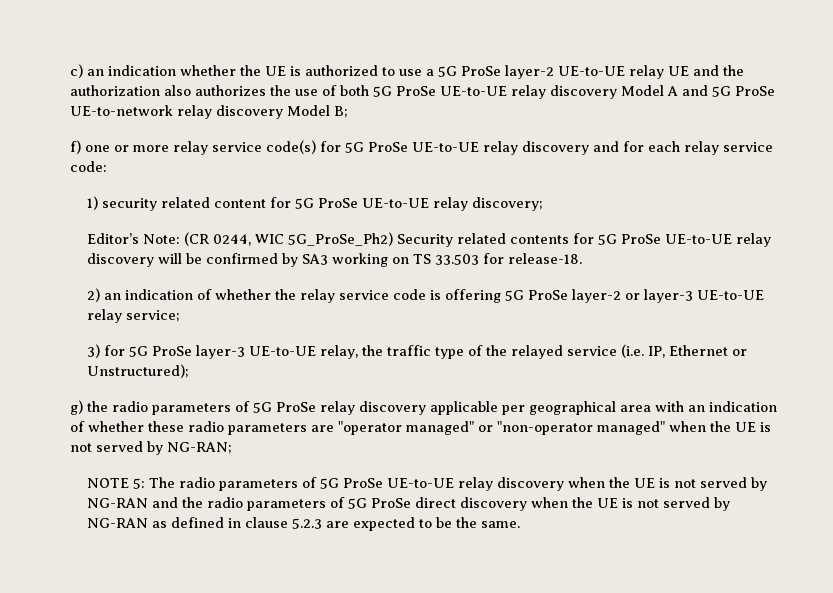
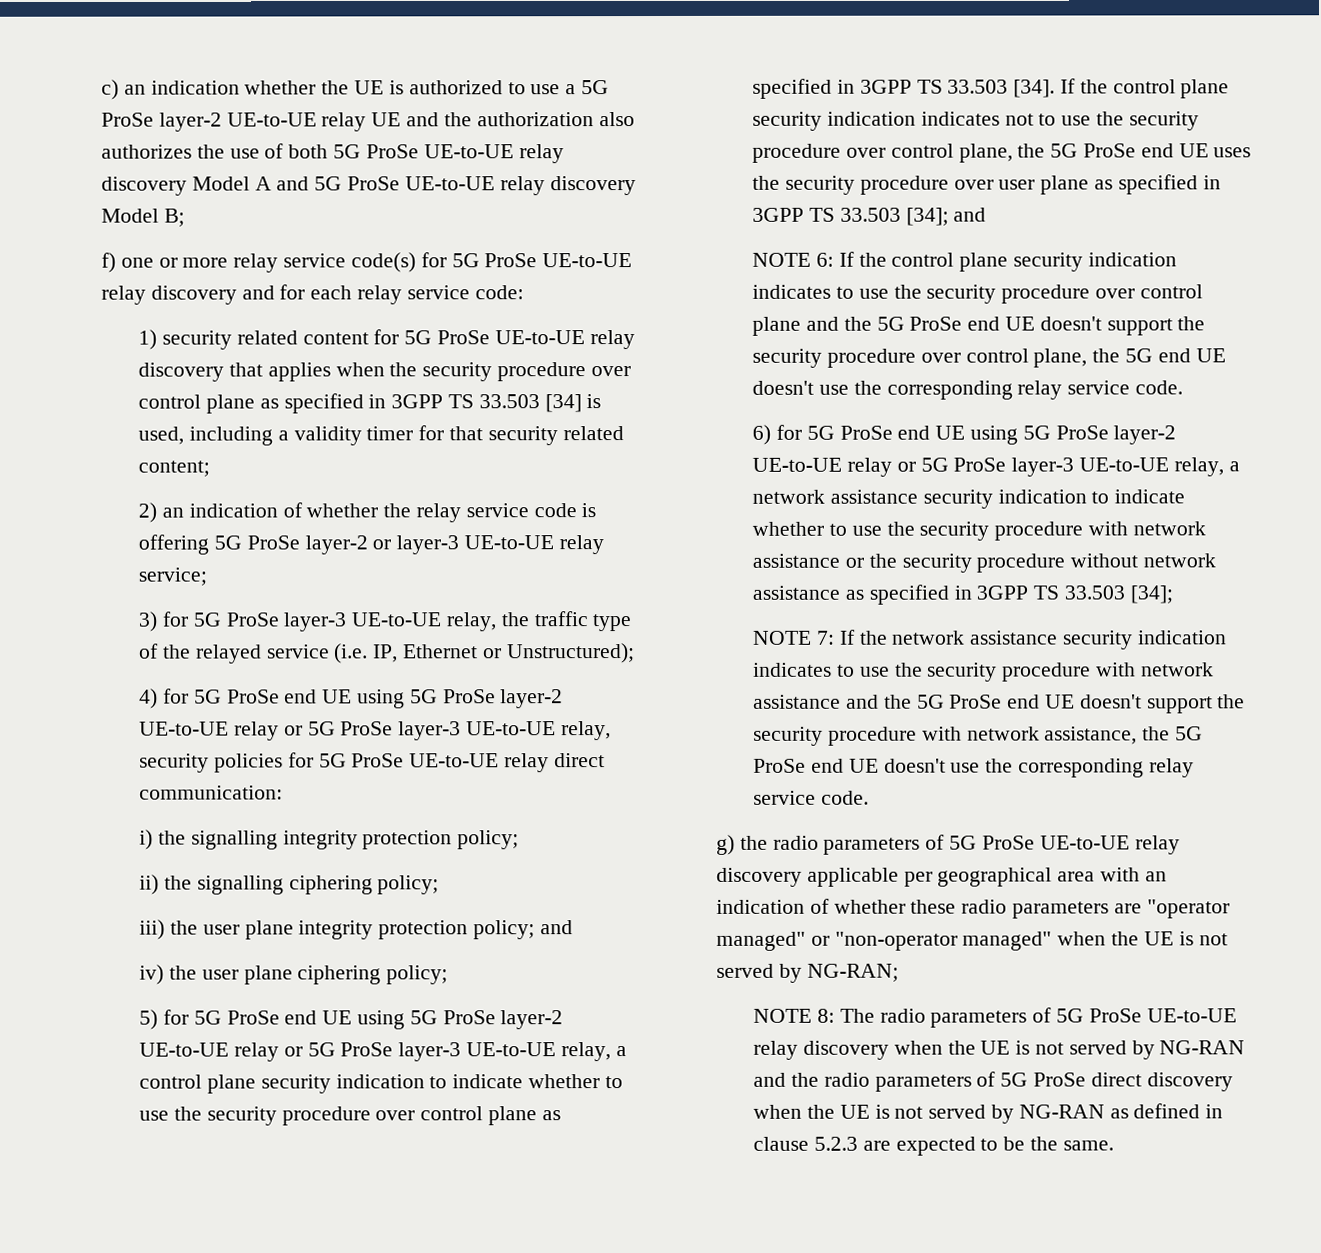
- c) an indication whether the UE is authorized to use a 5G ProSe layer-2 UE-to-UE relay UE and the authorization also authorizes the use of both 5G ProSe UE-to-UE relay discovery Model A and 5G ProSe UE-to-network relay discovery Model B;
+ c) an indication whether the UE is authorized to use a 5G ProSe layer-2 UE-to-UE relay UE and the authorization also authorizes the use of both 5G ProSe UE-to-UE relay discovery Model A and 5G ProSe UE-to-UE relay discovery Model B;
- 1) security related content for 5G ProSe UE-to-UE relay discovery;
- Editor’s Note: (CR 0244, WIC 5G_ProSe_Ph2) Security related contents for 5G ProSe UE-to-UE relay discovery will be confirmed by SA3 working on TS 33.503 for release-18.
+ 1) security related content for 5G ProSe UE-to-UE relay discovery that applies when the security procedure over control plane as specified in 3GPP TS 33.503 [34] is used, including a validity timer for that security related content;
+ 4) for 5G ProSe end UE using 5G ProSe layer-2 UE-to-UE relay or 5G ProSe layer-3 UE-to-UE relay, security policies for 5G ProSe UE-to-UE relay direct communication:
+ i) the signalling integrity protection policy;
+ ii) the signalling ciphering policy;
+ iii) the user plane integrity protection policy; and
+ iv) the user plane ciphering policy;
+ 5) for 5G ProSe end UE using 5G ProSe layer-2 UE-to-UE relay or 5G ProSe layer-3 UE-to-UE relay, a control plane security indication to indicate whether to use the security procedure over control plane as specified in 3GPP TS 33.503 [34]. If the control plane security indication indicates not to use the security procedure over control plane, the 5G ProSe end UE uses the security procedure over user plane as specified in 3GPP TS 33.503 [34]; and
+ NOTE 6: If the control plane security indication indicates to use the security procedure over control plane and the 5G ProSe end UE doesn't support the security procedure over control plane, the 5G end UE doesn't use the corresponding relay service code.
+ 6) for 5G ProSe end UE using 5G ProSe layer-2 UE-to-UE relay or 5G ProSe layer-3 UE-to-UE relay, a network assistance security indication to indicate whether to use the security procedure with network assistance or the security procedure without network assistance as specified in 3GPP TS 33.503 [34];
+ NOTE 7: If the network assistance security indication indicates to use the security procedure with network assistance and the 5G ProSe end UE doesn't support the security procedure with network assistance, the 5G ProSe end UE doesn't use the corresponding relay service code.
- g) the radio parameters of 5G ProSe relay discovery applicable per geographical area with an indication of whether these radio parameters are "operator managed" or "non-operator managed" when the UE is not served by NG-RAN;
+ g) the radio parameters of 5G ProSe UE-to-UE relay discovery applicable per geographical area with an indication of whether these radio parameters are "operator managed" or "non-operator managed" when the UE is not served by NG-RAN;
- NOTE 5: The radio parameters of 5G ProSe UE-to-UE relay discovery when the UE is not served by NG-RAN and the radio parameters of 5G ProSe direct discovery when the UE is not served by NG-RAN as defined in clause 5.2.3 are expected to be the same.
+ NOTE 8: The radio parameters of 5G ProSe UE-to-UE relay discovery when the UE is not served by NG-RAN and the radio parameters of 5G ProSe direct discovery when the UE is not served by NG-RAN as defined in clause 5.2.3 are expected to be the same.

